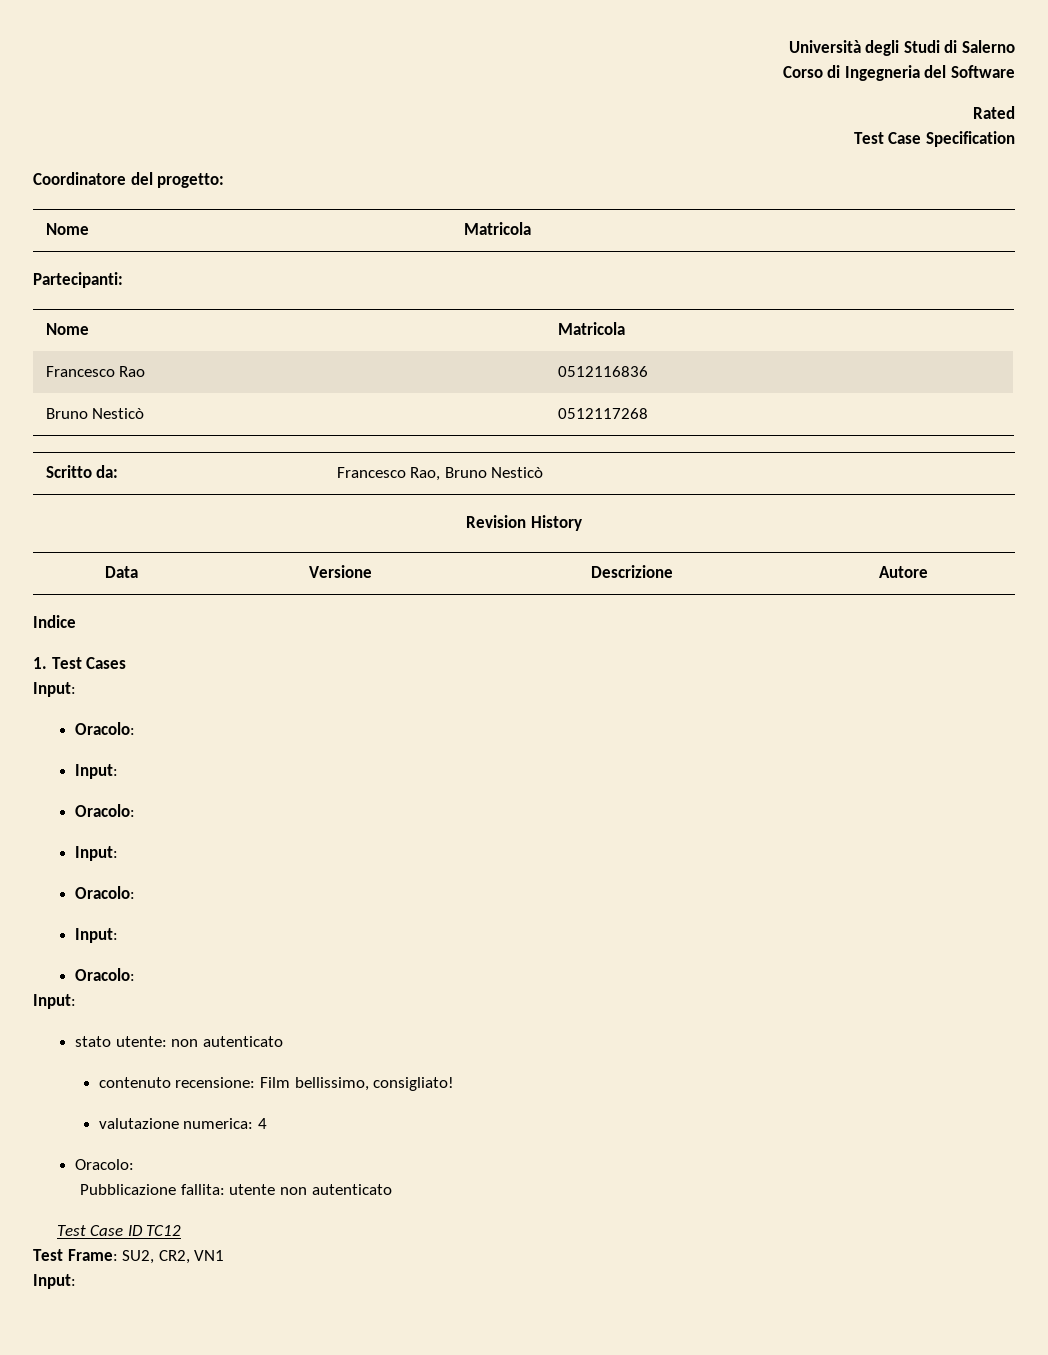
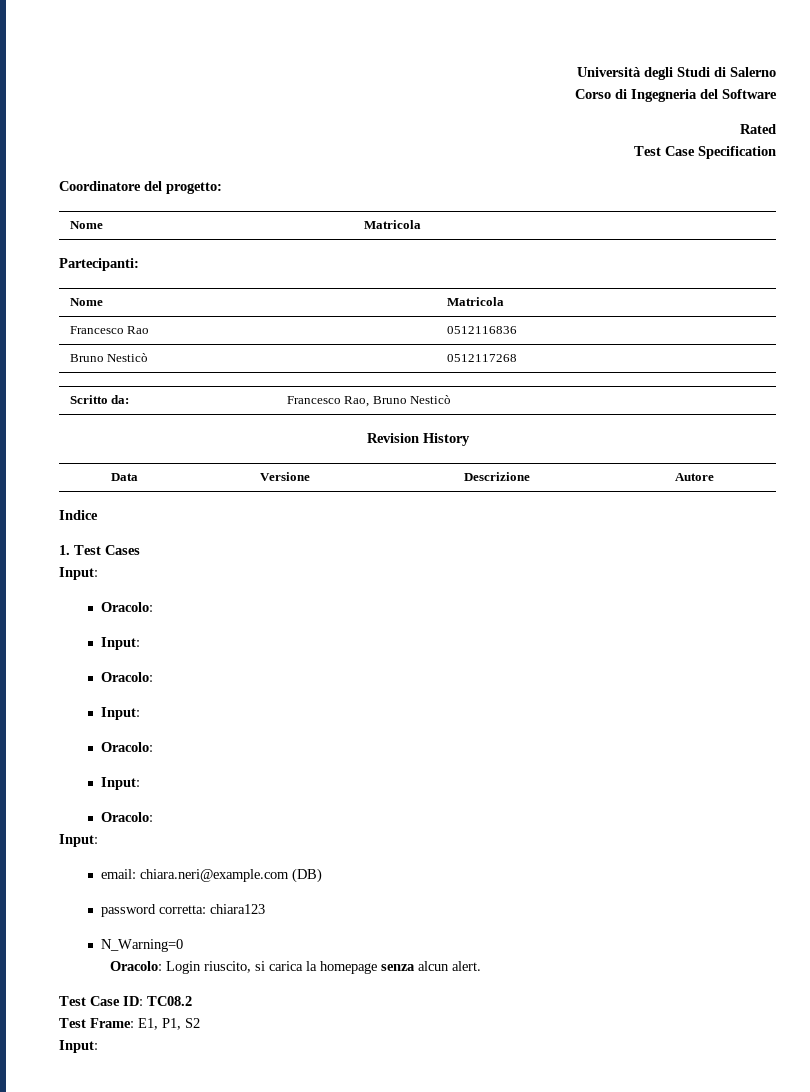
- stato utente: non autenticato
- contenuto recensione: Film bellissimo, consigliato!
- valutazione numerica: 4
- Oracolo:
- Pubblicazione fallita: utente non autenticato
- Test Case ID TC12
+ email: chiara.neri@example.com (DB)
+ password corretta: chiara123
+ N_Warning=0
+ Oracolo: Login riuscito, si carica la homepage senza alcun alert.
+ Test Case ID: TC08.2
- Test Frame: SU2, CR2, VN1
+ Test Frame: E1, P1, S2

